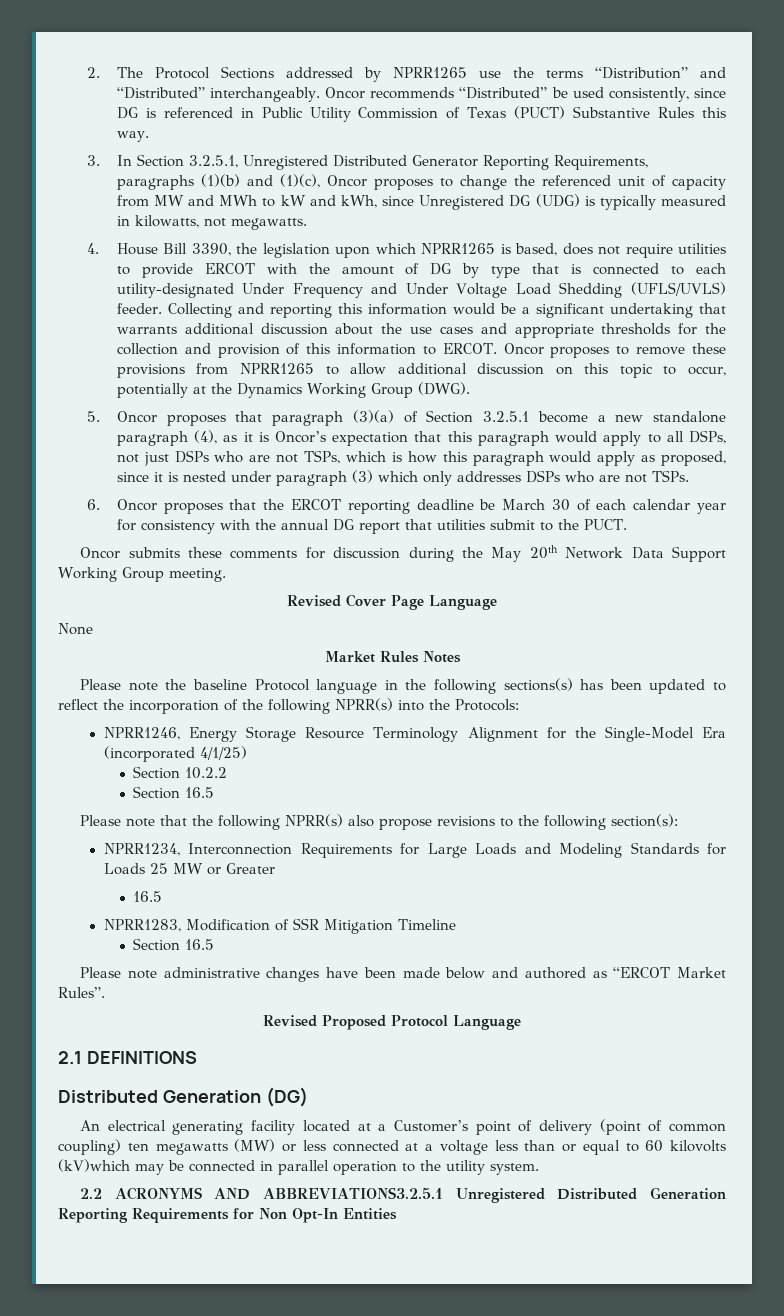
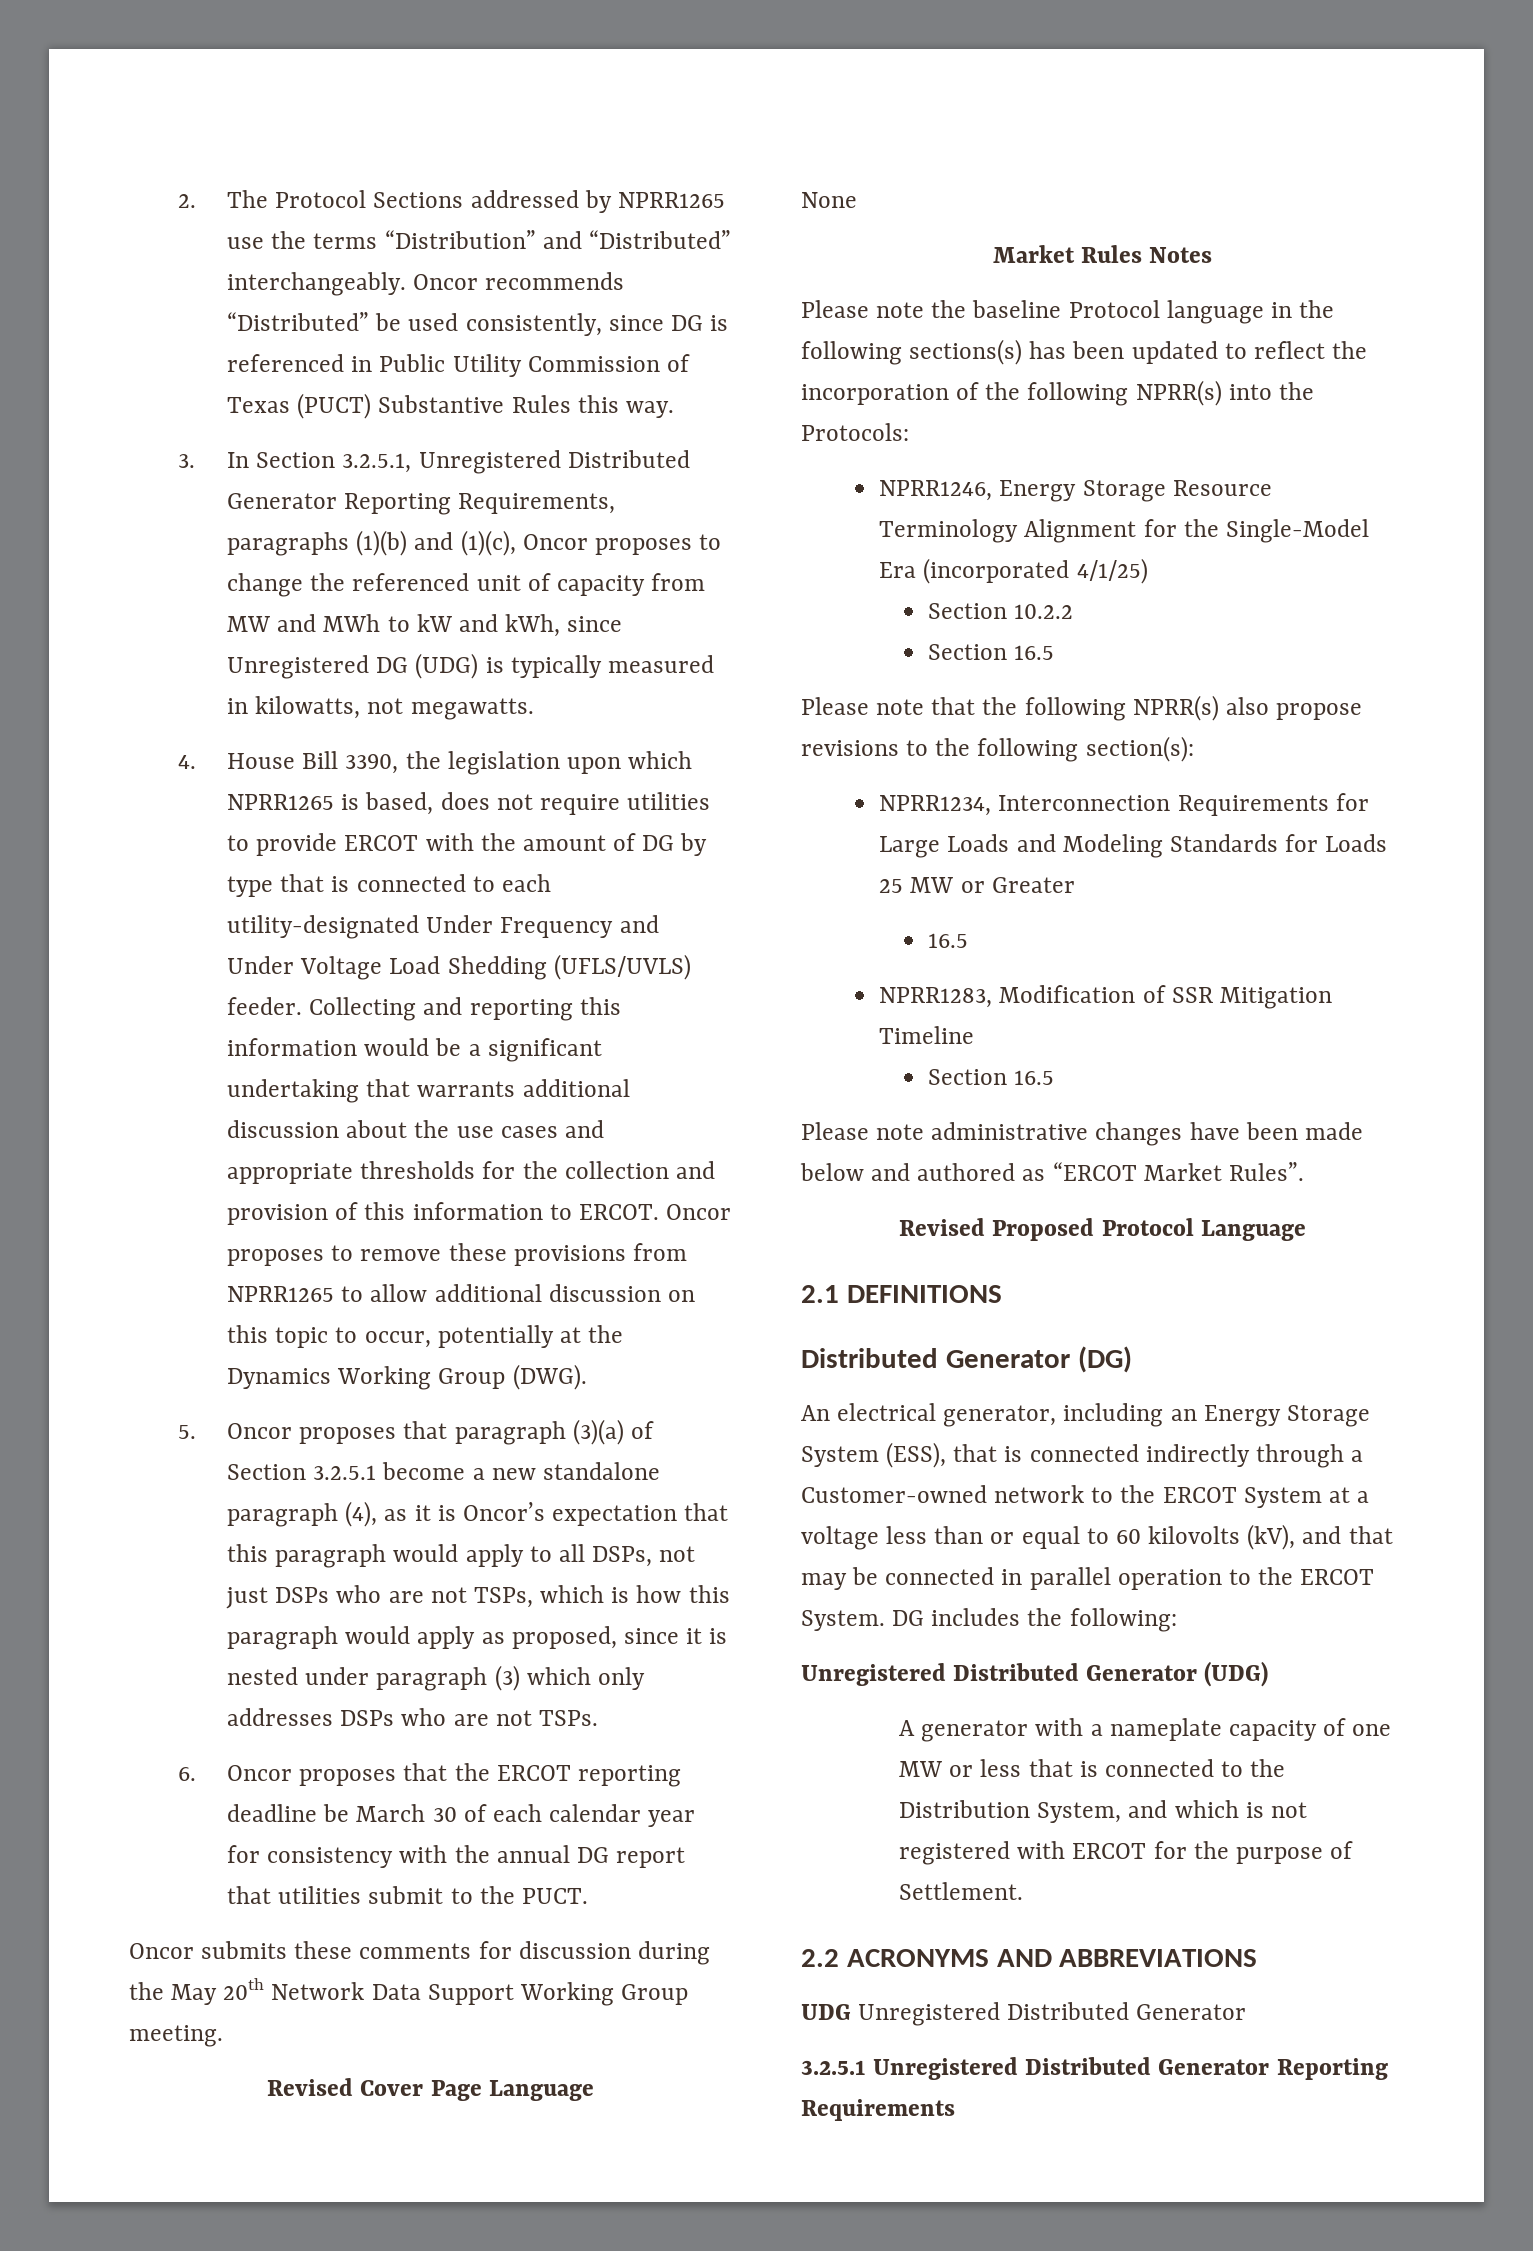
- Distributed Generation (DG)
+ Distributed Generator (DG)
- An electrical generating facility located at a Customer’s point of delivery (point of common coupling) ten megawatts (MW) or less connected at a voltage less than or equal to 60 kilovolts (kV)which may be connected in parallel operation to the utility system.
- 2.2 ACRONYMS AND ABBREVIATIONS3.2.5.1 Unregistered Distributed Generation Reporting Requirements for Non Opt-In Entities
+ An electrical generator, including an Energy Storage System (ESS), that is connected indirectly through a Customer-owned network to the ERCOT System at a voltage less than or equal to 60 kilovolts (kV), and that may be connected in parallel operation to the ERCOT System. DG includes the following:
+ Unregistered Distributed Generator (UDG)
+ A generator with a nameplate capacity of one MW or less that is connected to the Distribution System, and which is not registered with ERCOT for the purpose of Settlement.
+ 2.2 ACRONYMS AND ABBREVIATIONS
+ UDG Unregistered Distributed Generator
+ 3.2.5.1 Unregistered Distributed Generator Reporting Requirements

